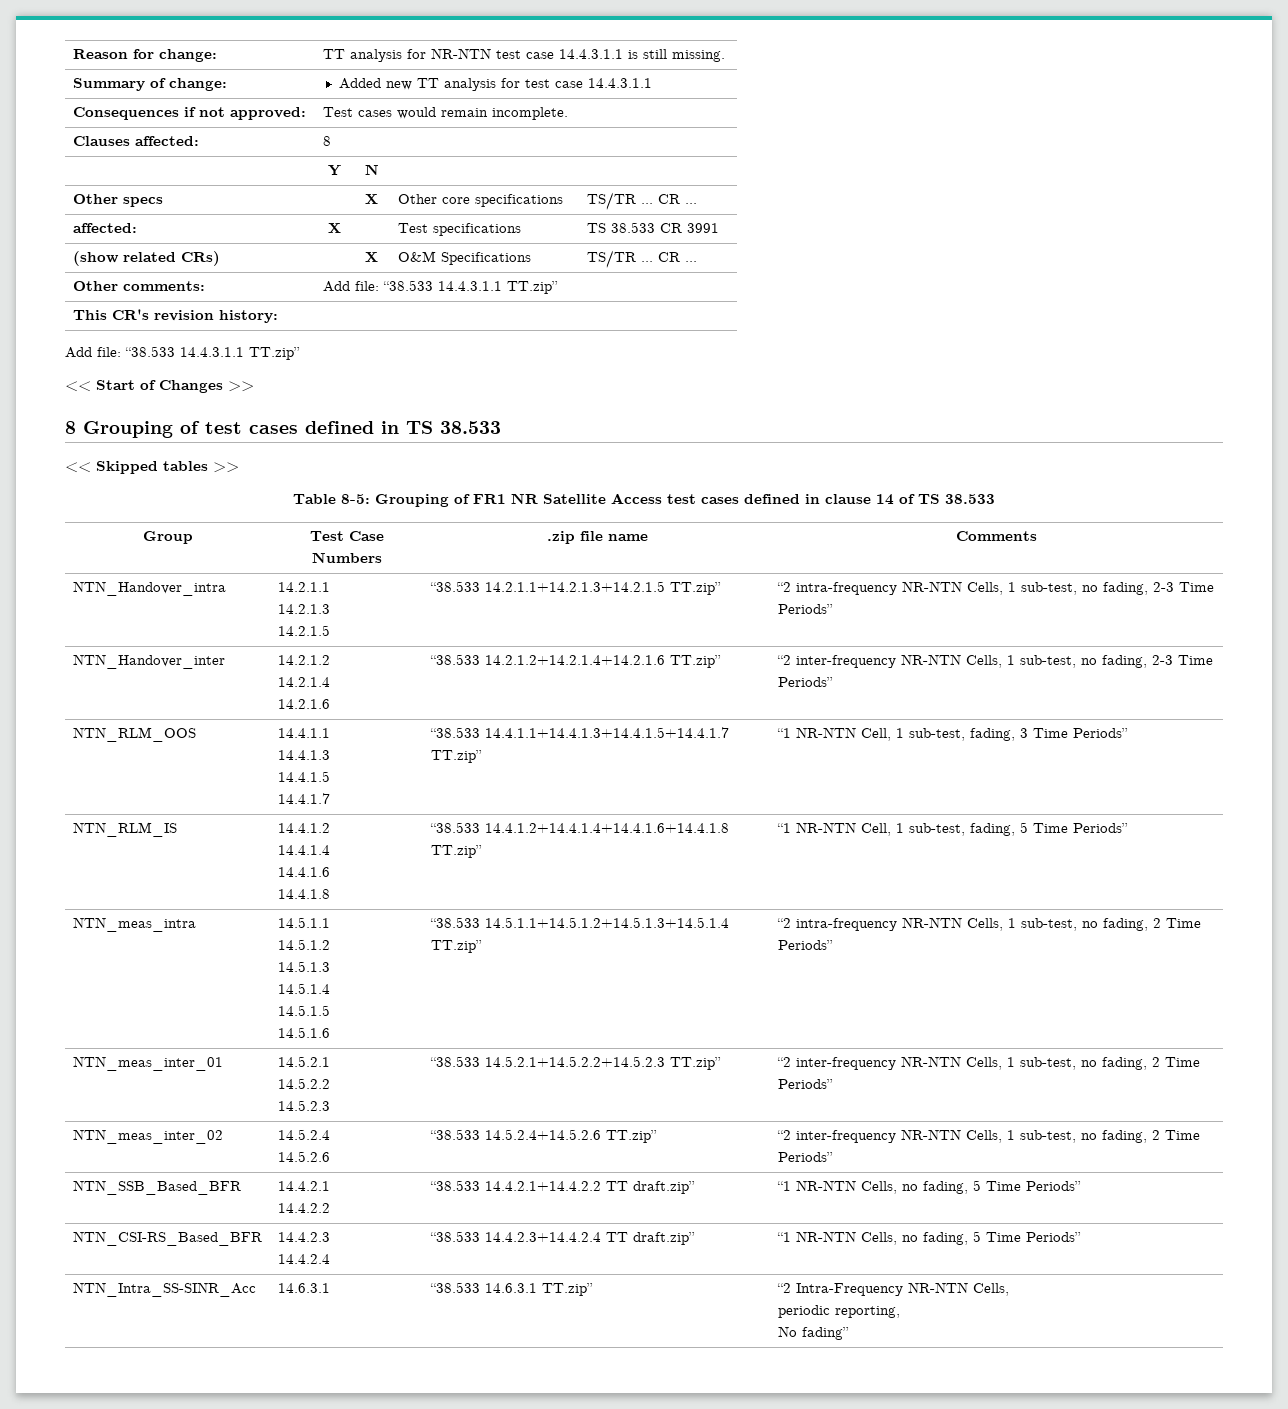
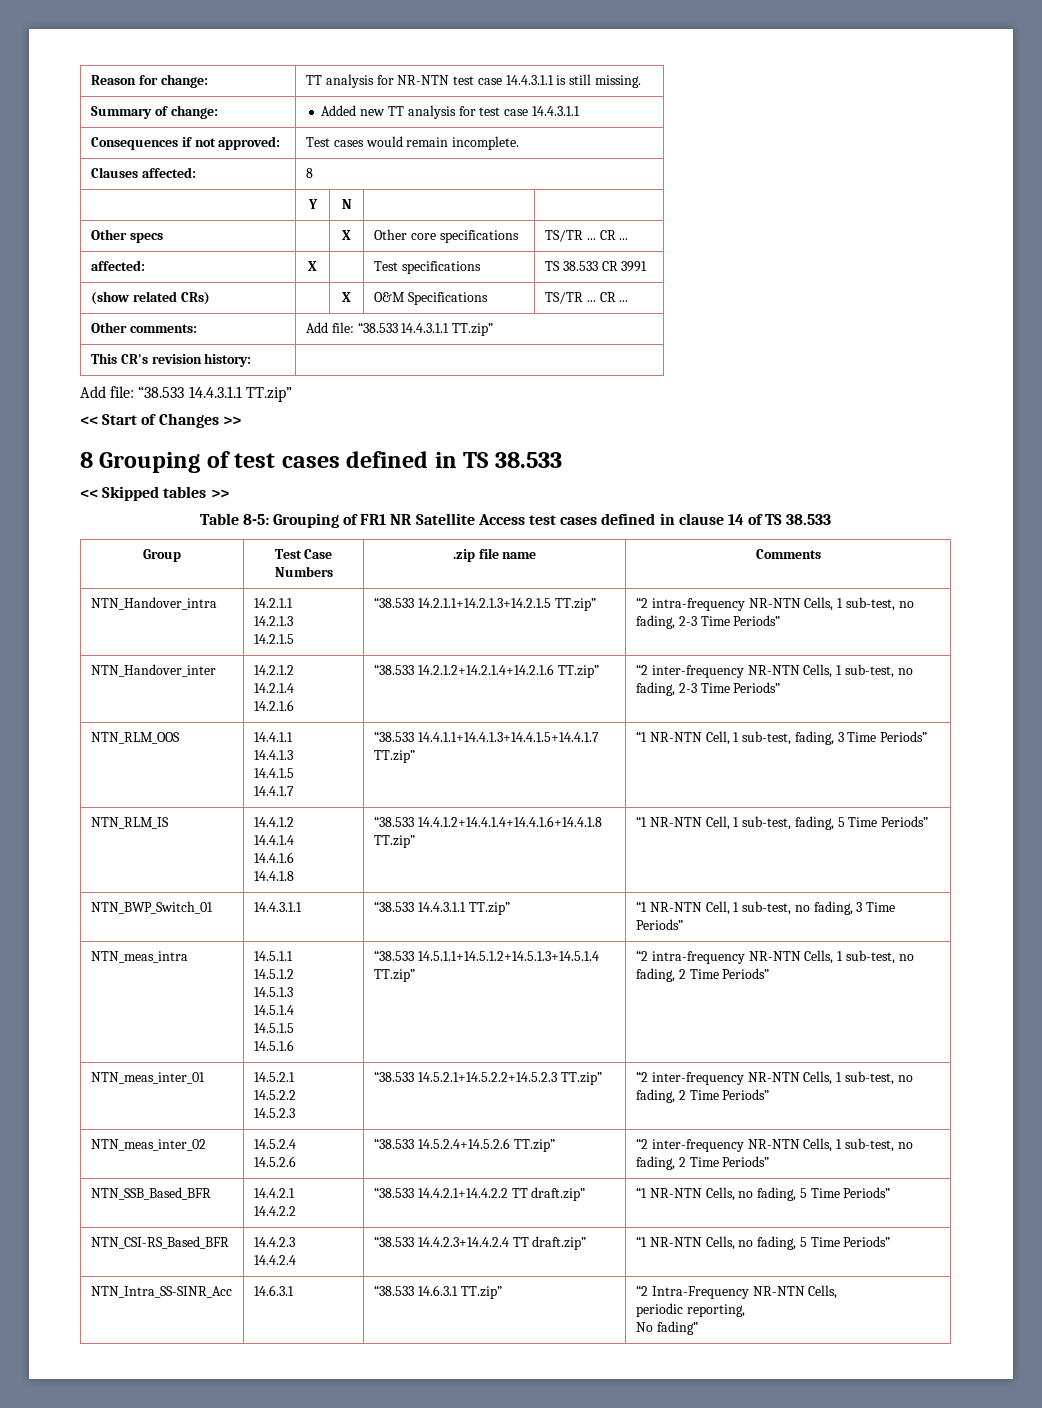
+ NTN_BWP_Switch_01 | 14.4.3.1.1 | “38.533 14.4.3.1.1 TT.zip” | “1 NR-NTN Cell, 1 sub-test, no fading, 3 Time Periods”

